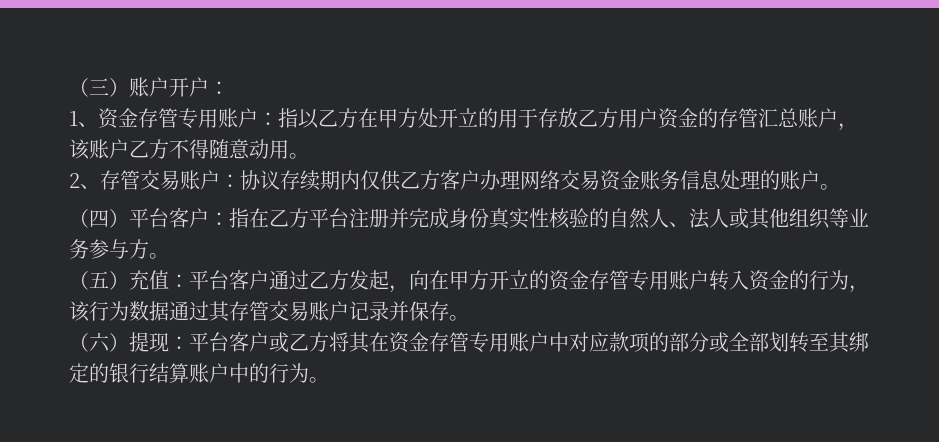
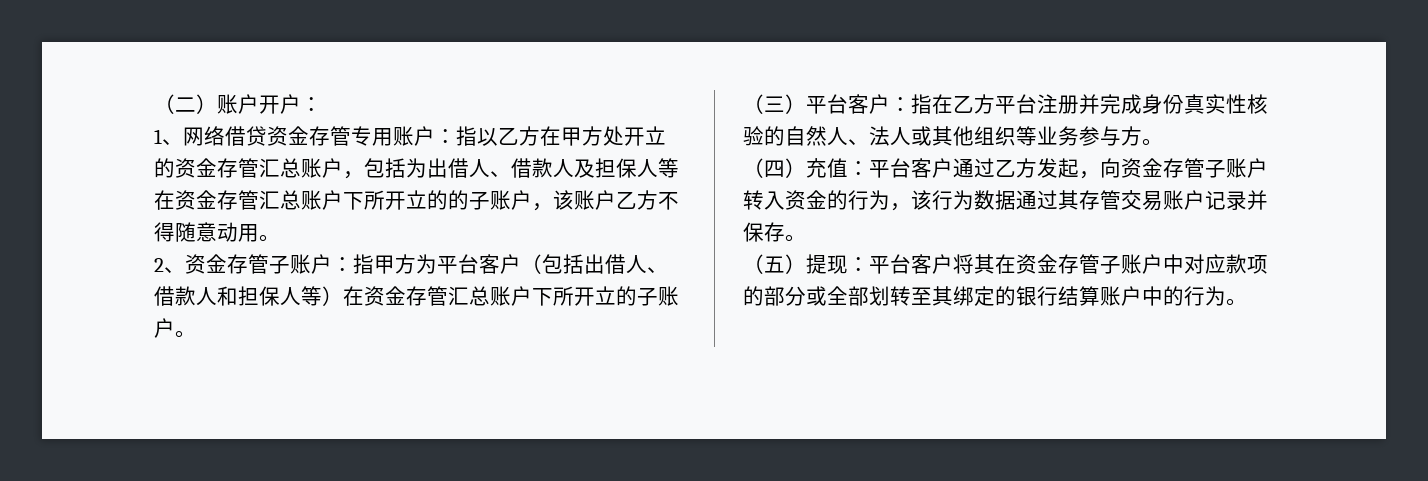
- （三）账户开户：
+ （二）账户开户：
- 1、资金存管专用账户：指以乙方在甲方处开立的用于存放乙方用户资金的存管汇总账户，该账户乙方不得随意动用。
+ 1、网络借贷资金存管专用账户：指以乙方在甲方处开立的资金存管汇总账户，包括为出借人、借款人及担保人等在资金存管汇总账户下所开立的的子账户，该账户乙方不得随意动用。
- 2、存管交易账户：协议存续期内仅供乙方客户办理网络交易资金账务信息处理的账户。
+ 2、资金存管子账户：指甲方为平台客户（包括出借人、借款人和担保人等）在资金存管汇总账户下所开立的子账户。
- （四）平台客户：指在乙方平台注册并完成身份真实性核验的自然人、法人或其他组织等业务参与方。
+ （三）平台客户：指在乙方平台注册并完成身份真实性核验的自然人、法人或其他组织等业务参与方。
- （五）充值：平台客户通过乙方发起，向在甲方开立的资金存管专用账户转入资金的行为，该行为数据通过其存管交易账户记录并保存。
+ （四）充值：平台客户通过乙方发起，向资金存管子账户转入资金的行为，该行为数据通过其存管交易账户记录并保存。
- （六）提现：平台客户或乙方将其在资金存管专用账户中对应款项的部分或全部划转至其绑定的银行结算账户中的行为。
+ （五）提现：平台客户将其在资金存管子账户中对应款项的部分或全部划转至其绑定的银行结算账户中的行为。

